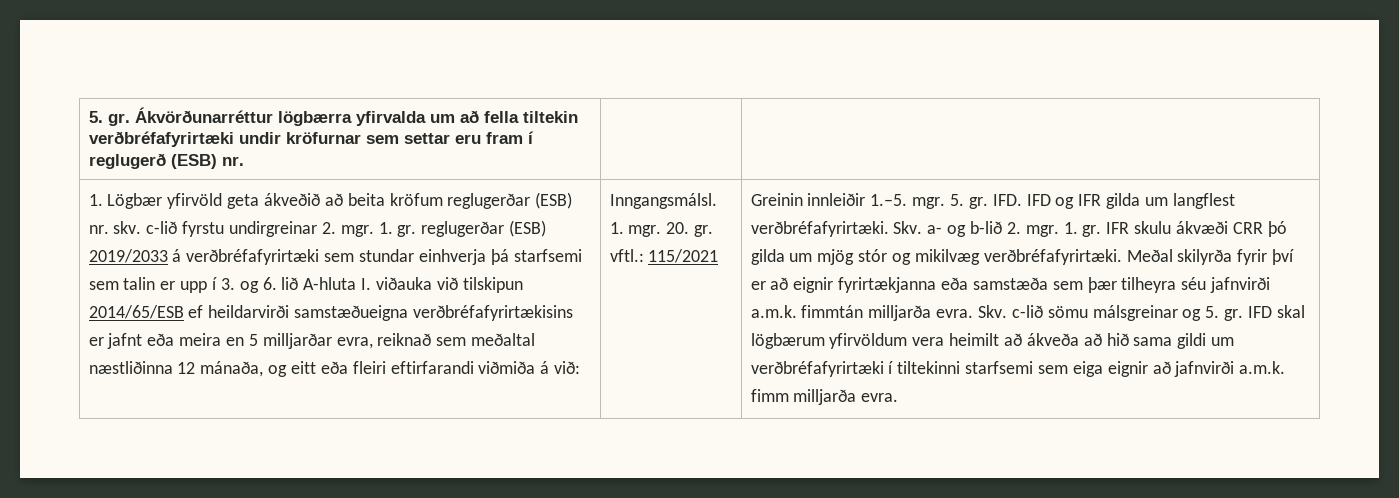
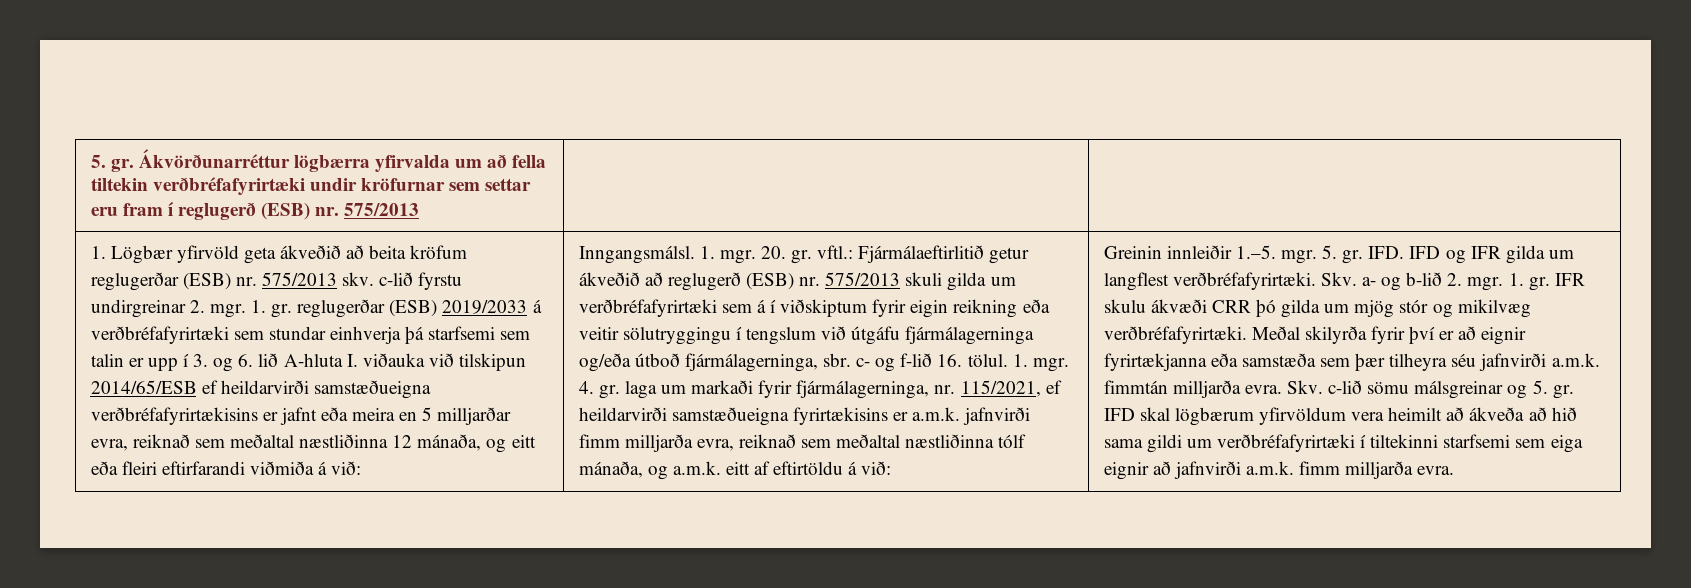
- 5. gr. Ákvörðunarréttur lögbærra yfirvalda um að fella tiltekin verðbréfafyrirtæki undir kröfurnar sem settar eru fram í reglugerð (ESB) nr. | |
+ 5. gr. Ákvörðunarréttur lögbærra yfirvalda um að fella tiltekin verðbréfafyrirtæki undir kröfurnar sem settar eru fram í reglugerð (ESB) nr. 575/2013 | |
- 1. Lögbær yfirvöld geta ákveðið að beita kröfum reglugerðar (ESB) nr. skv. c-lið fyrstu undirgreinar 2. mgr.
+ 1. Lögbær yfirvöld geta ákveðið að beita kröfum reglugerðar (ESB) nr. 575/2013 skv. c-lið fyrstu undirgreinar 2. mgr.
- 20. gr. vftl.: 115/2021
+ 20. gr. vftl.: Fjármálaeftirlitið getur ákveðið að reglugerð (ESB) nr. 575/2013 skuli gilda um verðbréfafyrirtæki sem á í viðskiptum fyrir eigin reikning eða veitir sölutryggingu í tengslum við útgáfu fjármálagerninga og/eða útboð fjármálagerninga, sbr. c- og f-lið 16. tölul. 1. mgr. 4. gr. laga um markaði fyrir fjármálagerninga, nr. 115/2021, ef heildarvirði samstæðueigna fyrirtækisins er a.m.k. jafnvirði fimm milljarða evra, reiknað sem meðaltal næstliðinna tólf mánaða, og a.m.k. eitt af eftirtöldu á við:

